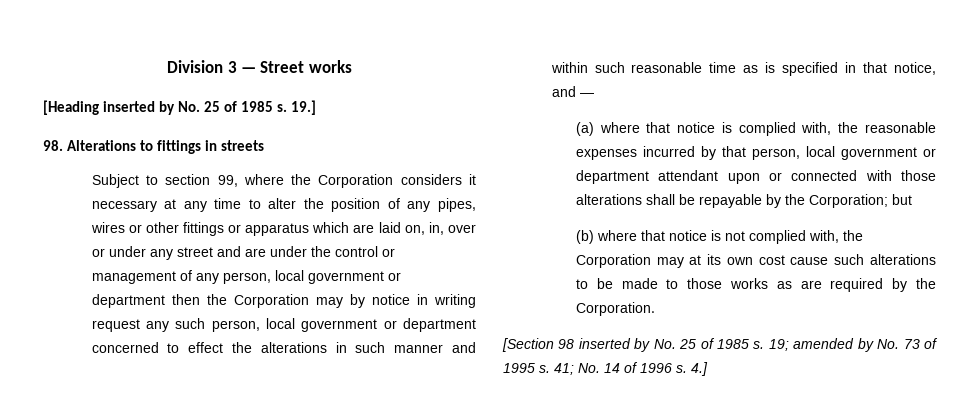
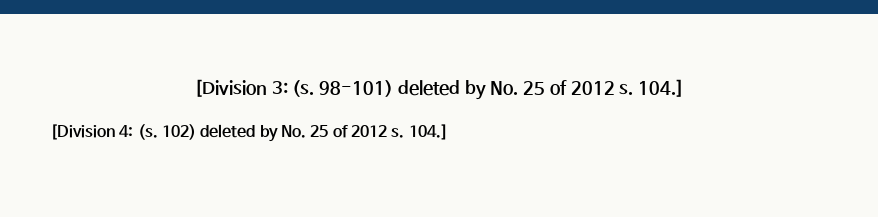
- Division 3 — Street works
- [Heading inserted by No. 25 of 1985 s. 19.]
- 98. Alterations to fittings in streets
- Subject to section 99, where the Corporation considers it necessary at any time to alter the position of any pipes, wires or other fittings or apparatus which are laid on, in, over or under any street and are under the control or management of any person, local government or department then the Corporation may by notice in writing request any such person, local government or department concerned to effect the alterations in such manner and within such reasonable time as is specified in that notice, and —
- (a) where that notice is complied with, the reasonable expenses incurred by that person, local government or department attendant upon or connected with those alterations shall be repayable by the Corporation; but
- (b) where that notice is not complied with, the Corporation may at its own cost cause such alterations to be made to those works as are required by the Corporation.
- [Section 98 inserted by No. 25 of 1985 s. 19; amended by No. 73 of 1995 s. 41; No. 14 of 1996 s. 4.]
+ [Division 3: (s. 98-101) deleted by No. 25 of 2012 s. 104.]
+ [Division 4: (s. 102) deleted by No. 25 of 2012 s. 104.]

